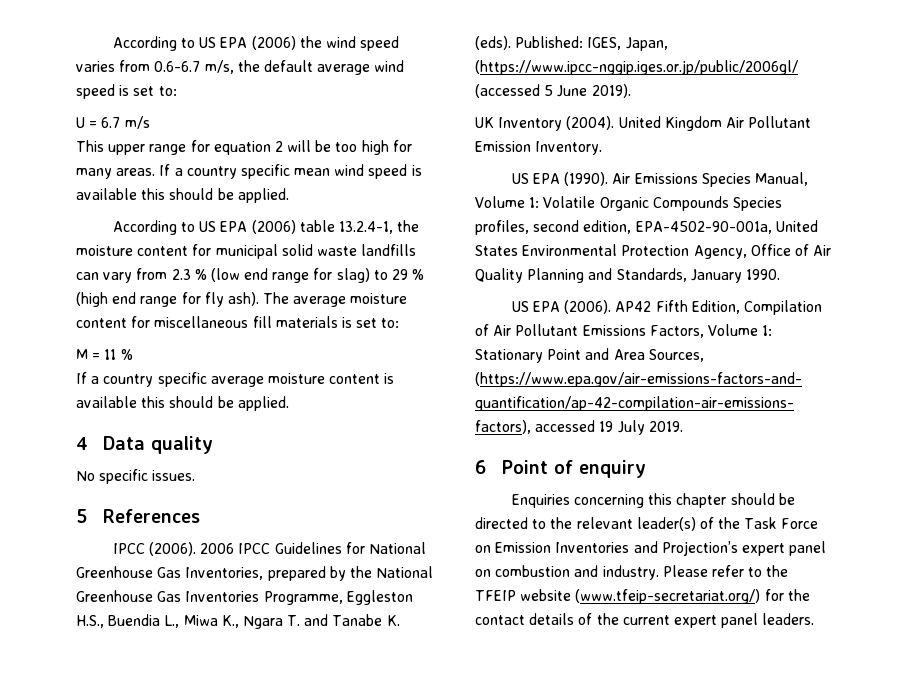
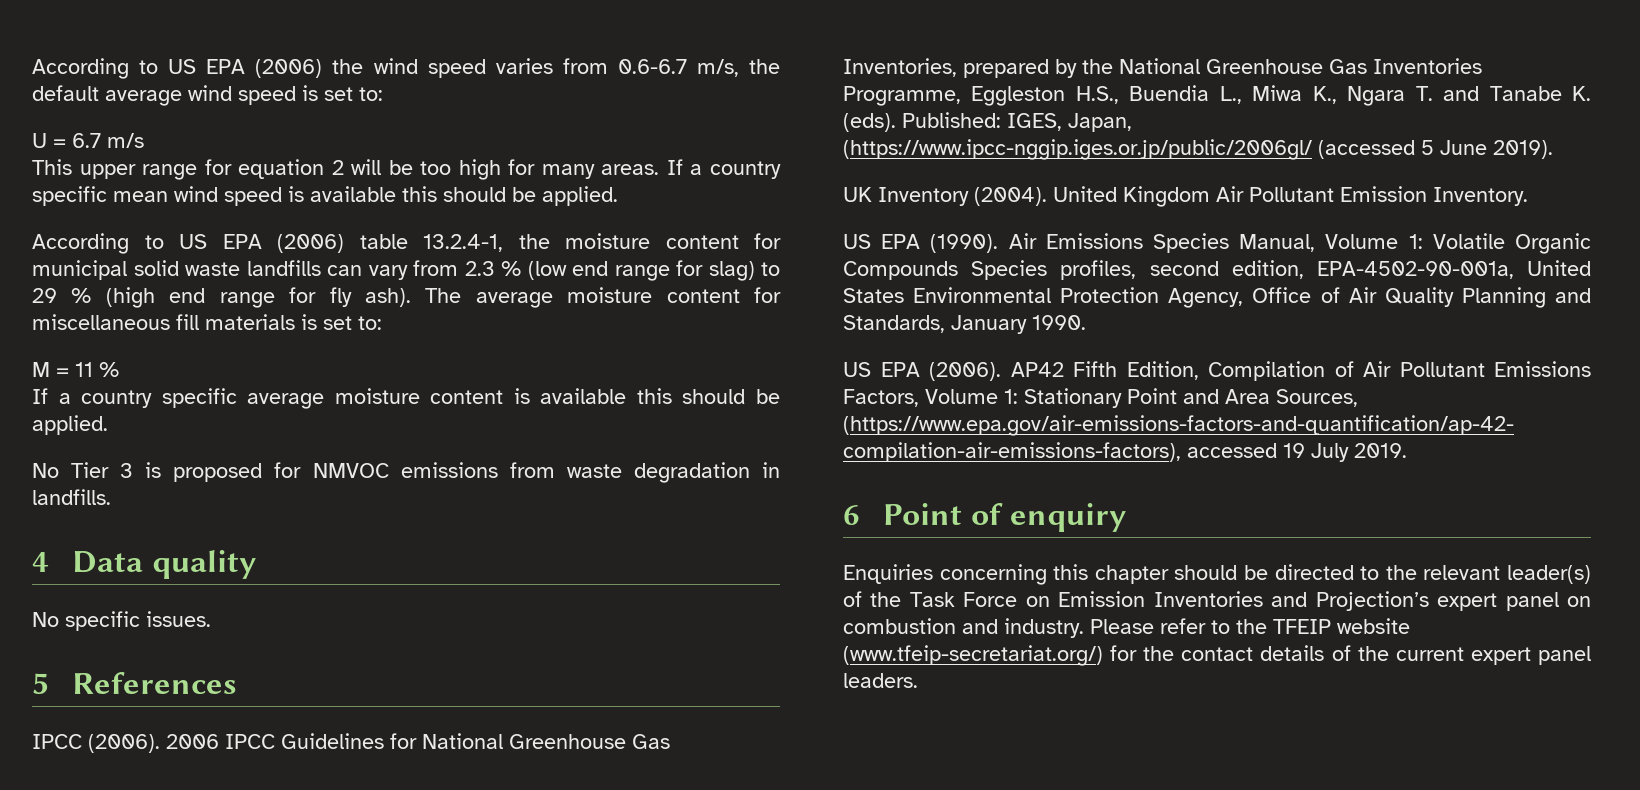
+ No Tier 3 is proposed for NMVOC emissions from waste degradation in landfills.

